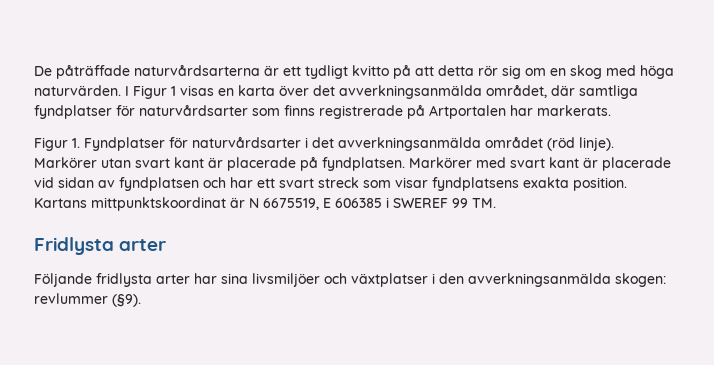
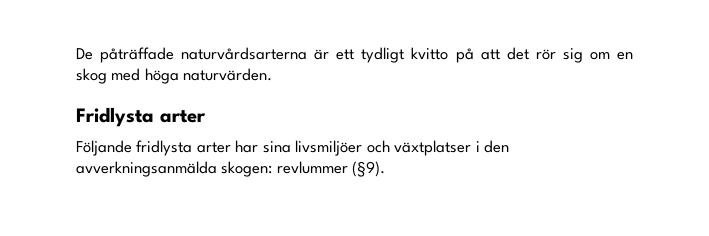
- De påträffade naturvårdsarterna är ett tydligt kvitto på att detta rör sig om en skog med höga naturvärden. I Figur 1 visas en karta över det avverkningsanmälda området, där samtliga fyndplatser för naturvårdsarter som finns registrerade på Artportalen har markerats.
- Figur 1. Fyndplatser för naturvårdsarter i det avverkningsanmälda området (röd linje). Markörer utan svart kant är placerade på fyndplatsen. Markörer med svart kant är placerade vid sidan av fyndplatsen och har ett svart streck som visar fyndplatsens exakta position. Kartans mittpunktskoordinat är N 6675519, E 606385 i SWEREF 99 TM.
+ De påträffade naturvårdsarterna är ett tydligt kvitto på att det rör sig om en skog med höga naturvärden.

